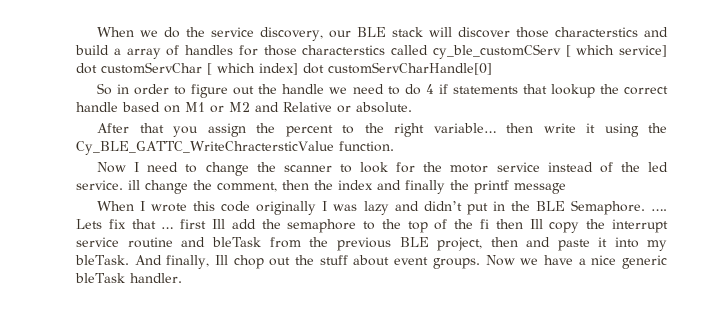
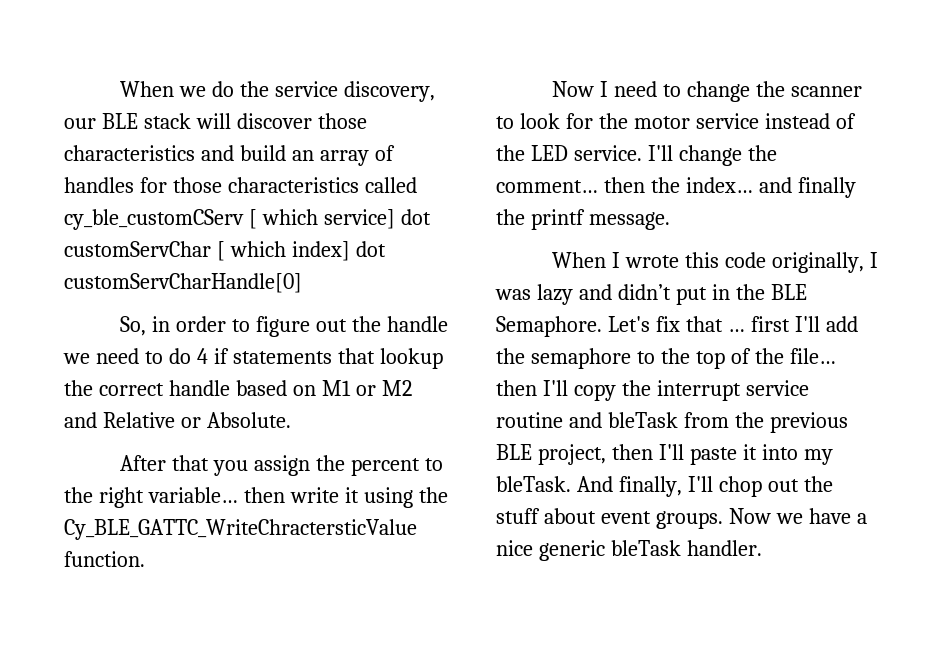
- When we do the service discovery, our BLE stack will discover those characterstics and build a array of handles for those characterstics called cy_ble_customCServ [ which service] dot customServChar [ which index] dot customServCharHandle[0]
+ When we do the service discovery, our BLE stack will discover those characteristics and build an array of handles for those characteristics called cy_ble_customCServ [ which service] dot customServChar [ which index] dot customServCharHandle[0]
- So in order to figure out the handle we need to do 4 if statements that lookup the correct handle based on M1 or M2 and Relative or absolute.
+ So, in order to figure out the handle we need to do 4 if statements that lookup the correct handle based on M1 or M2 and Relative or Absolute.
- Now I need to change the scanner to look for the motor service instead of the led service. ill change the comment, then the index and finally the printf message
+ Now I need to change the scanner to look for the motor service instead of the LED service. I'll change the comment… then the index… and finally the printf message.
- When I wrote this code originally I was lazy and didn’t put in the BLE Semaphore.
+ When I wrote this code originally, I was lazy and didn’t put in the BLE Semaphore.
- …. Lets fix that … first Ill add the semaphore to the top of the fi then Ill copy the interrupt service routine and bleTask from the previous BLE project, then and paste it into my bleTask.
+ Let's fix that … first I'll add the semaphore to the top of the file… then I'll copy the interrupt service routine and bleTask from the previous BLE project, then I'll paste it into my bleTask.
- And finally, Ill chop out the stuff about event groups.
+ And finally, I'll chop out the stuff about event groups.

